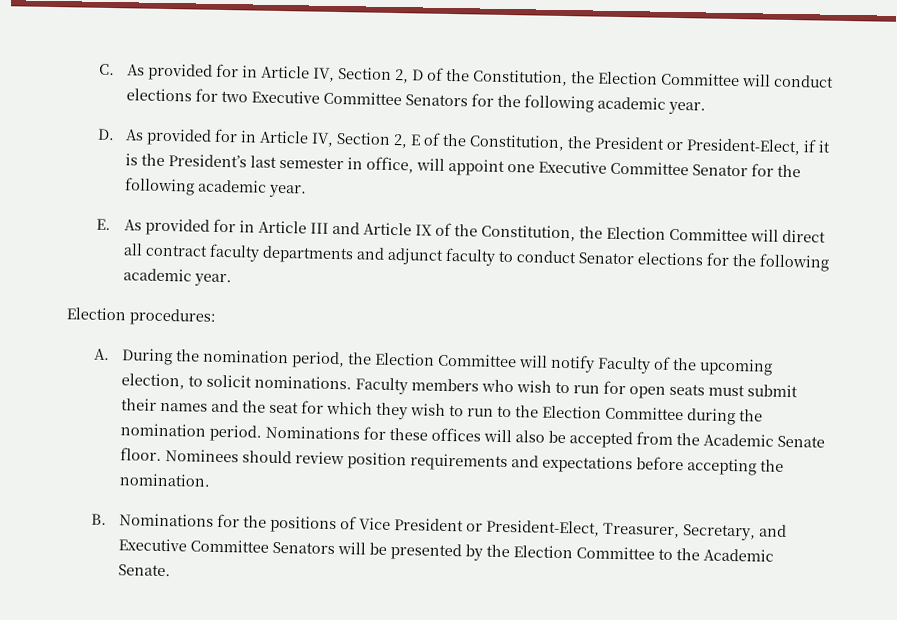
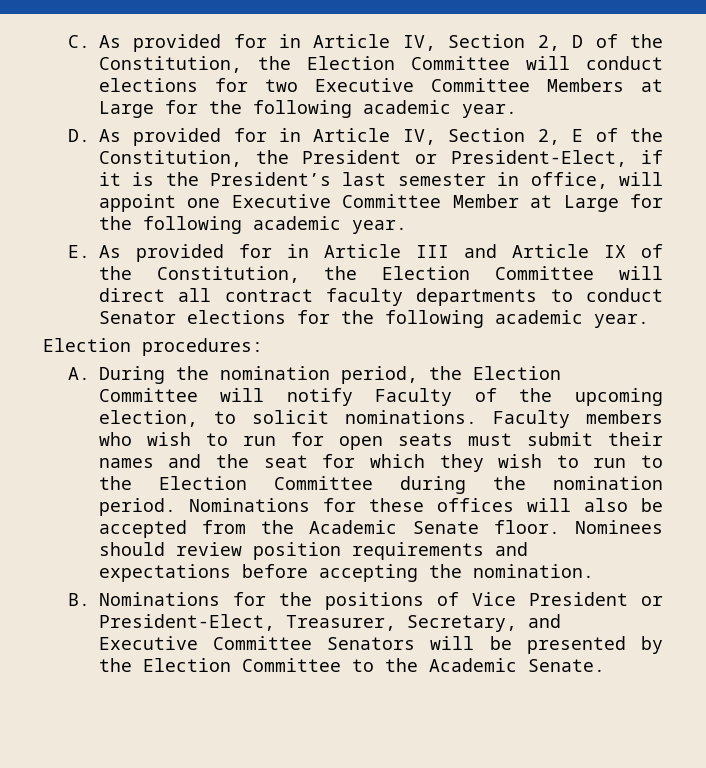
- C. As provided for in Article IV, Section 2, D of the Constitution, the Election Committee will conduct elections for two Executive Committee Senators for the following academic year.
+ C. As provided for in Article IV, Section 2, D of the Constitution, the Election Committee will conduct elections for two Executive Committee Members at Large for the following academic year.
- D. As provided for in Article IV, Section 2, E of the Constitution, the President or President-Elect, if it is the President’s last semester in office, will appoint one Executive Committee Senator for the following academic year.
+ D. As provided for in Article IV, Section 2, E of the Constitution, the President or President-Elect, if it is the President’s last semester in office, will appoint one Executive Committee Member at Large for the following academic year.
- E. As provided for in Article III and Article IX of the Constitution, the Election Committee will direct all contract faculty departments and adjunct faculty to conduct Senator elections for the following academic year.
+ E. As provided for in Article III and Article IX of the Constitution, the Election Committee will direct all contract faculty departments to conduct Senator elections for the following academic year.

